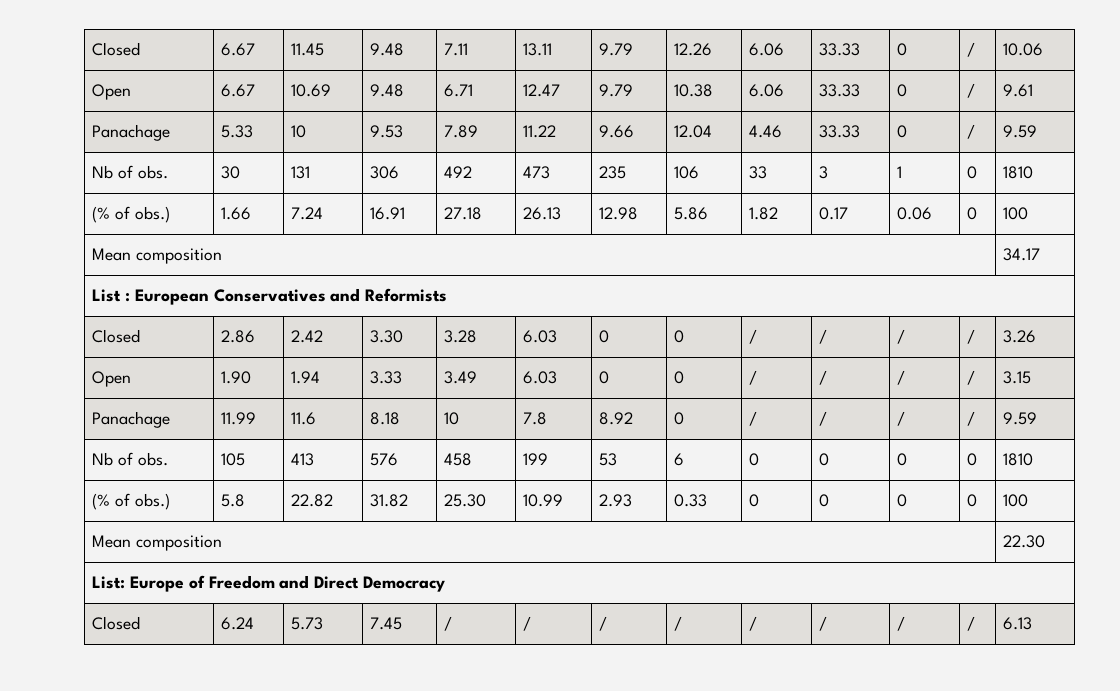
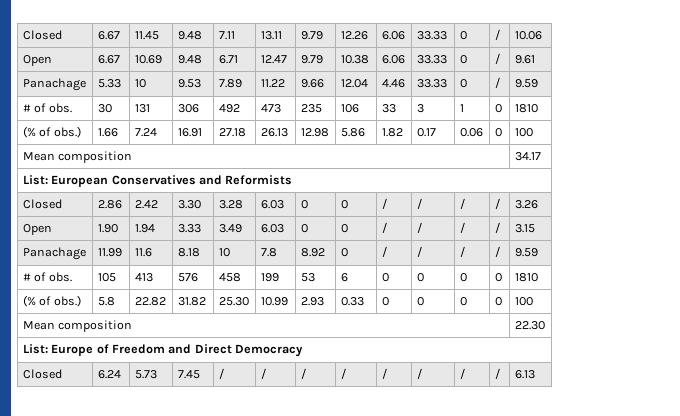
- Nb of obs. | 30 | 131 | 306 | 492 | 473 | 235 | 106 | 33 | 3 | 1 | 0 | 1810
+ # of obs. | 30 | 131 | 306 | 492 | 473 | 235 | 106 | 33 | 3 | 1 | 0 | 1810
- List : European Conservatives and Reformists
+ List: European Conservatives and Reformists
- Nb of obs. | 105 | 413 | 576 | 458 | 199 | 53 | 6 | 0 | 0 | 0 | 0 | 1810
+ # of obs. | 105 | 413 | 576 | 458 | 199 | 53 | 6 | 0 | 0 | 0 | 0 | 1810

